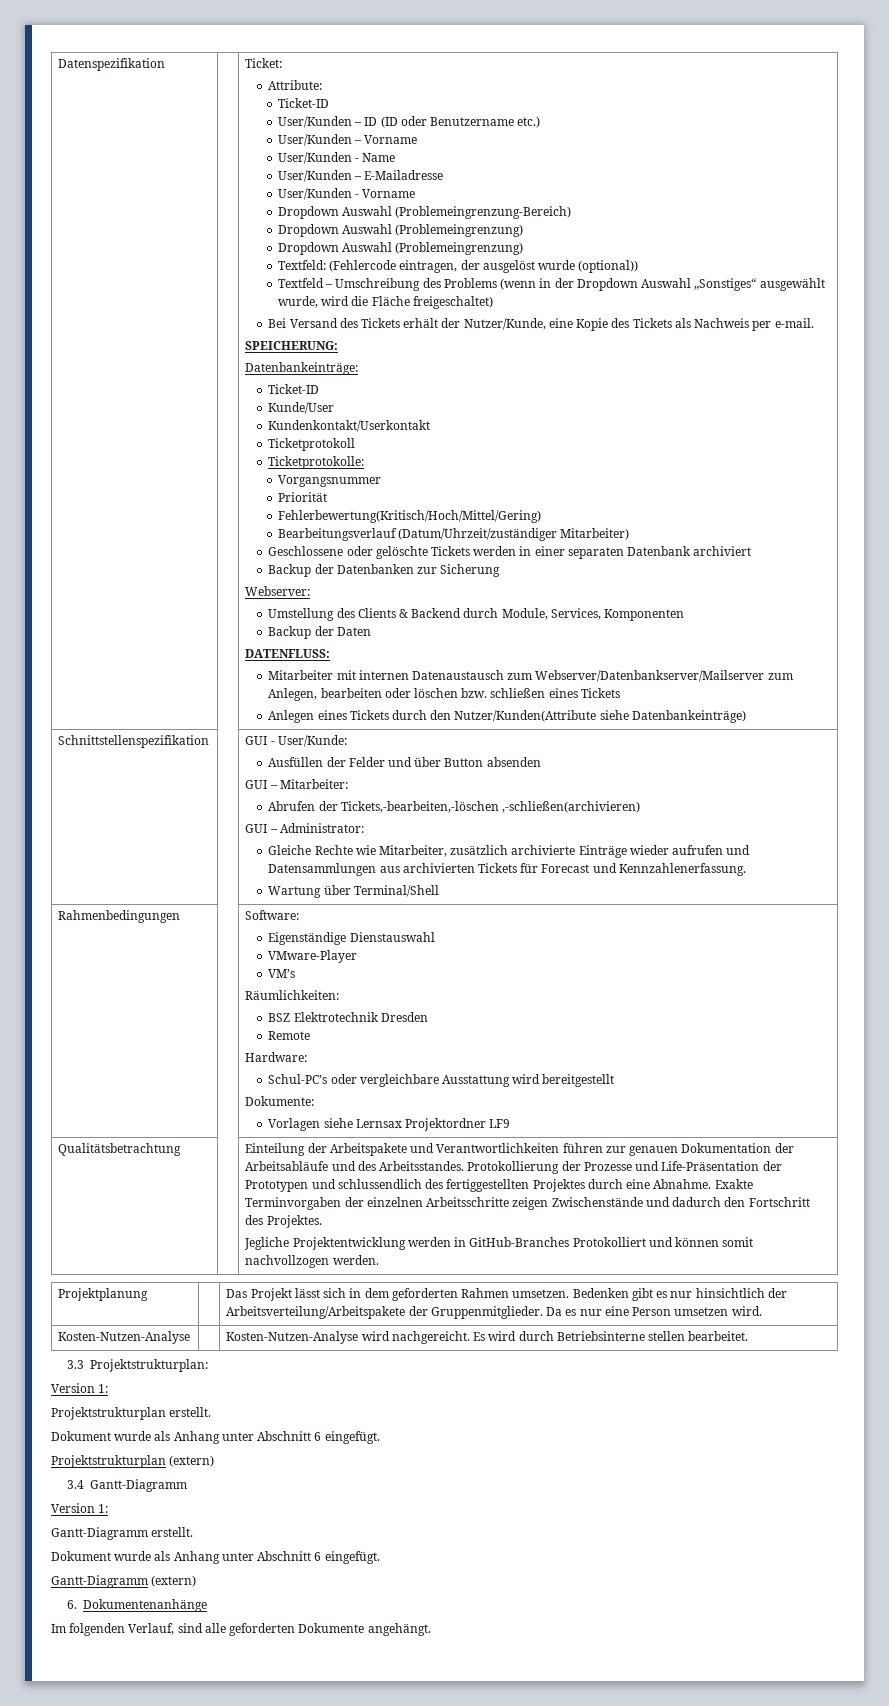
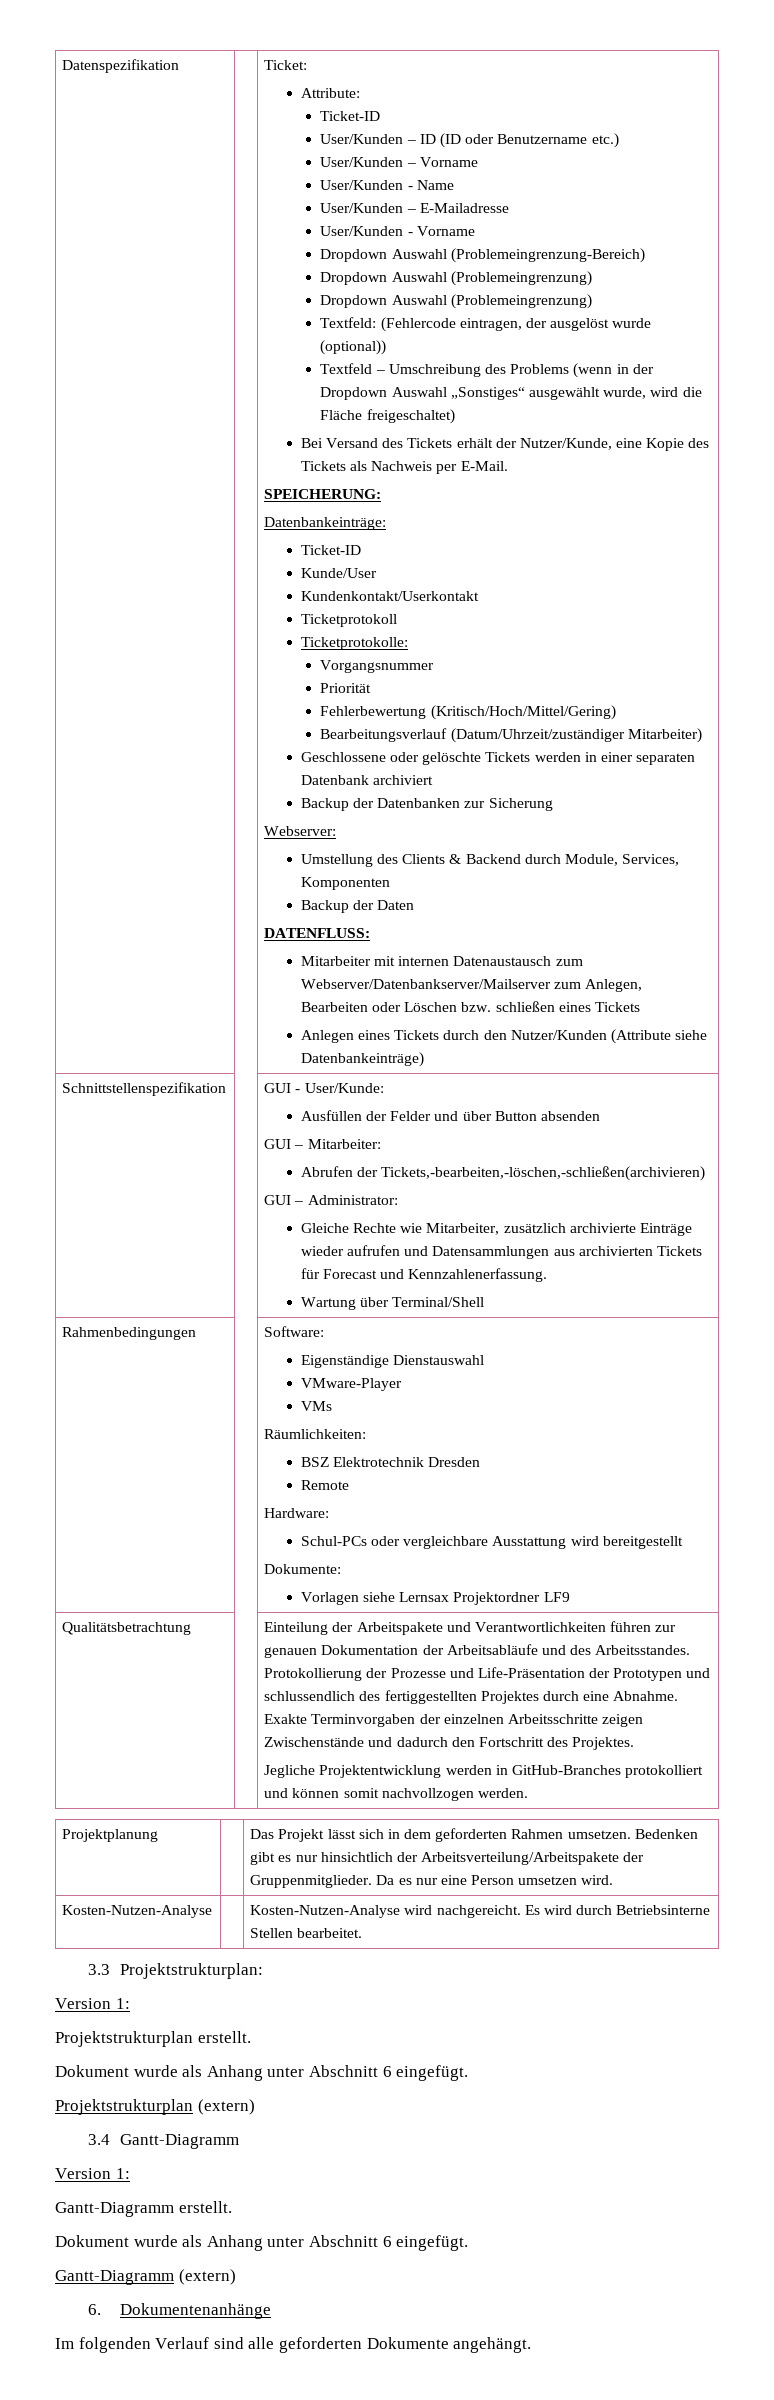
- Bei Versand des Tickets erhält der Nutzer/Kunde, eine Kopie des Tickets als Nachweis per e-mail.
+ Bei Versand des Tickets erhält der Nutzer/Kunde, eine Kopie des Tickets als Nachweis per E-Mail.
- Fehlerbewertung(Kritisch/Hoch/Mittel/Gering)
+ Fehlerbewertung (Kritisch/Hoch/Mittel/Gering)
- Mitarbeiter mit internen Datenaustausch zum Webserver/Datenbankserver/Mailserver zum Anlegen, bearbeiten oder löschen bzw. schließen eines Tickets
+ Mitarbeiter mit internen Datenaustausch zum Webserver/Datenbankserver/Mailserver zum Anlegen, Bearbeiten oder Löschen bzw. schließen eines Tickets
- Anlegen eines Tickets durch den Nutzer/Kunden(Attribute siehe Datenbankeinträge)
+ Anlegen eines Tickets durch den Nutzer/Kunden (Attribute siehe Datenbankeinträge)
- Abrufen der Tickets,-bearbeiten,-löschen ,-schließen(archivieren)
+ Abrufen der Tickets,-bearbeiten,-löschen,-schließen(archivieren)
  Rahmenbedingungen | | Software:
  Eigenständige Dienstauswahl
  VMware-Player
- VM’s
+ VMs
  Räumlichkeiten:
  BSZ Elektrotechnik Dresden
  Remote
  Hardware:
- Schul-PC’s oder vergleichbare Ausstattung wird bereitgestellt
+ Schul-PCs oder vergleichbare Ausstattung wird bereitgestellt
- Jegliche Projektentwicklung werden in GitHub-Branches Protokolliert und können somit nachvollzogen werden.
+ Jegliche Projektentwicklung werden in GitHub-Branches protokolliert und können somit nachvollzogen werden.
- Kosten-Nutzen-Analyse | | Kosten-Nutzen-Analyse wird nachgereicht. Es wird durch Betriebsinterne stellen bearbeitet.
+ Kosten-Nutzen-Analyse | | Kosten-Nutzen-Analyse wird nachgereicht. Es wird durch Betriebsinterne Stellen bearbeitet.
- Im folgenden Verlauf, sind alle geforderten Dokumente angehängt.
+ Im folgenden Verlauf sind alle geforderten Dokumente angehängt.

